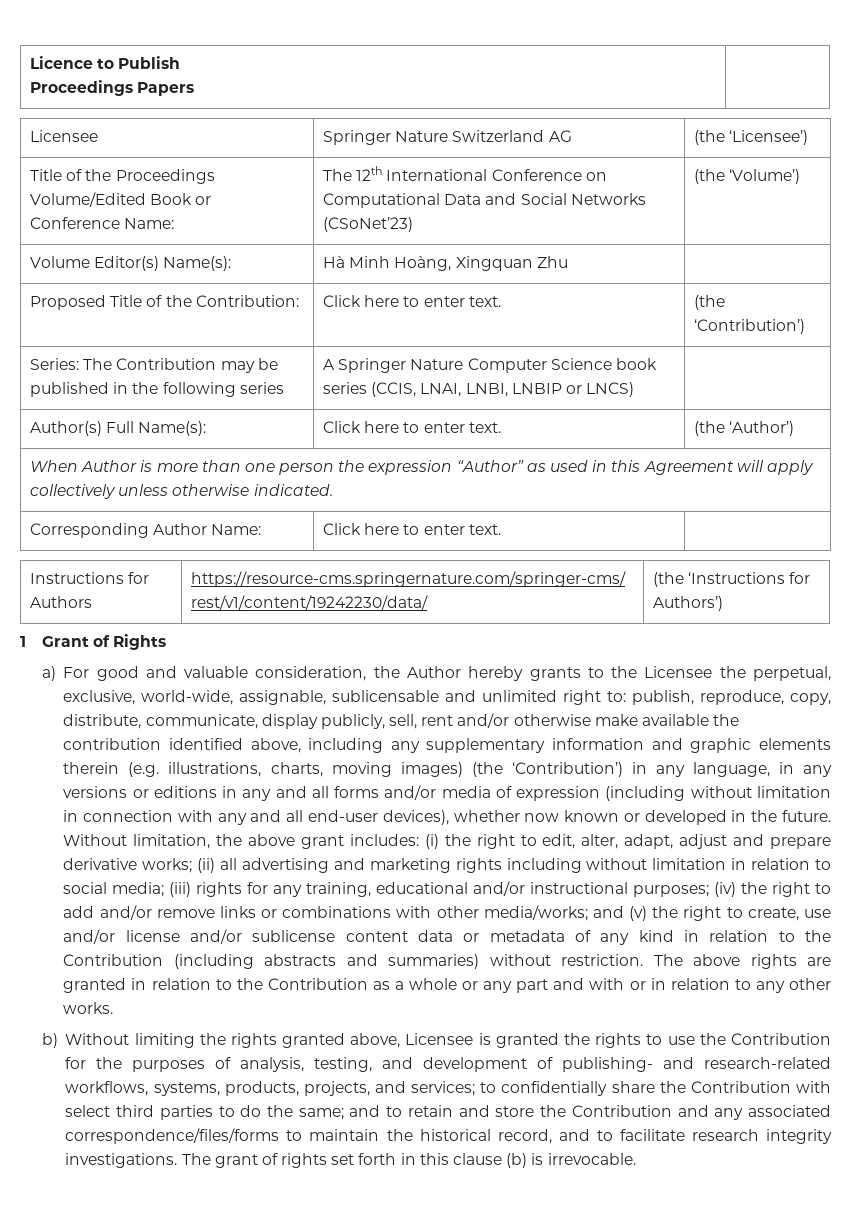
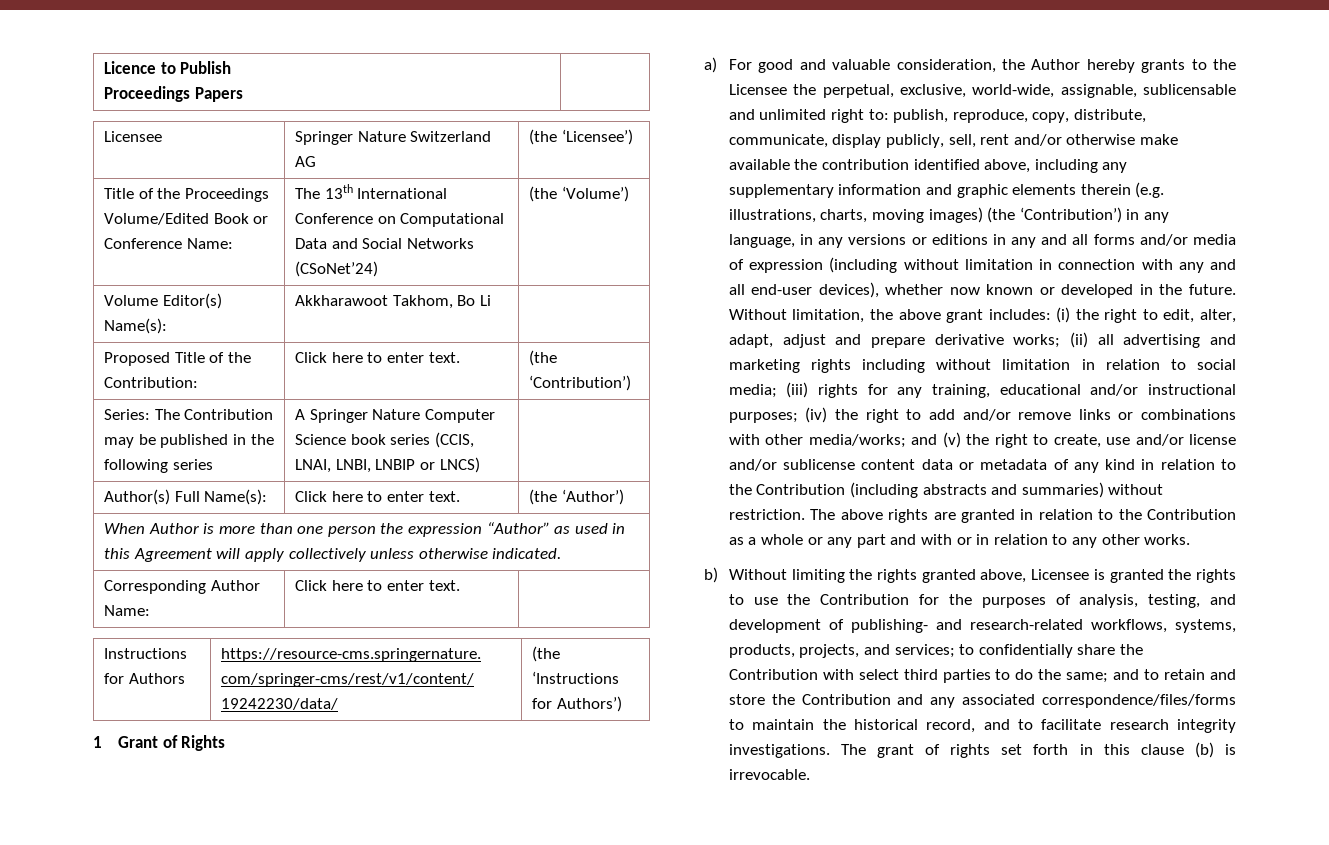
- Title of the Proceedings Volume/Edited Book or Conference Name: | The 12th International Conference on Computational Data and Social Networks (CSoNet’23) | (the ‘Volume’)
+ Title of the Proceedings Volume/Edited Book or Conference Name: | The 13th International Conference on Computational Data and Social Networks (CSoNet’24) | (the ‘Volume’)
- Volume Editor(s) Name(s): | Hà Minh Hoàng, Xingquan Zhu |
+ Volume Editor(s) Name(s): | Akkharawoot Takhom, Bo Li |

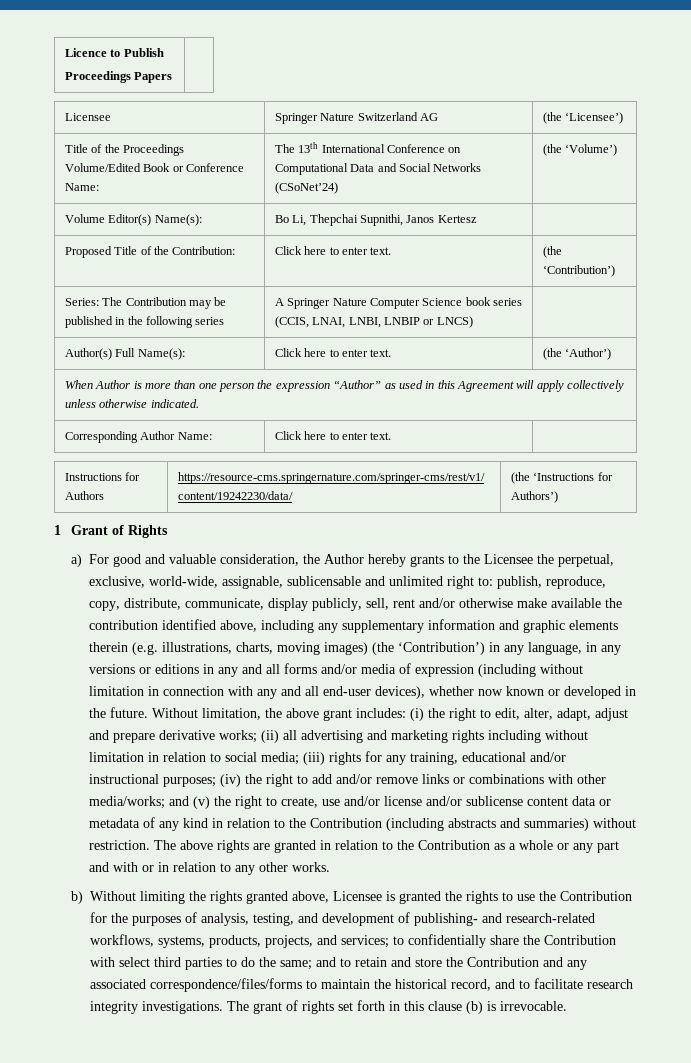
- Volume Editor(s) Name(s): | Akkharawoot Takhom, Bo Li |
+ Volume Editor(s) Name(s): | Bo Li, Thepchai Supnithi, Janos Kertesz |

